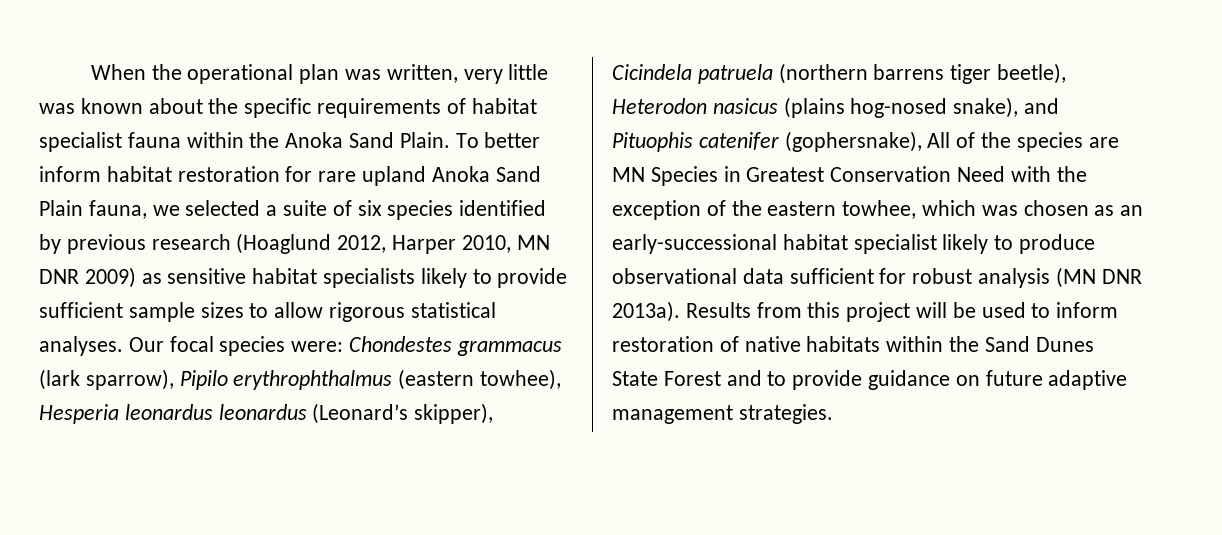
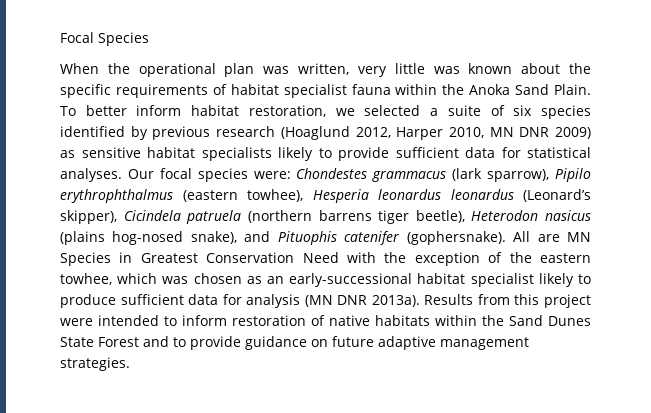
+ Focal Species
- To better inform habitat restoration for rare upland Anoka Sand Plain fauna, we selected a suite of six species identified by previous research (Hoaglund 2012, Harper 2010, MN DNR 2009) as sensitive habitat specialists likely to provide sufficient sample sizes to allow rigorous statistical analyses.
+ To better inform habitat restoration, we selected a suite of six species identified by previous research (Hoaglund 2012, Harper 2010, MN DNR 2009) as sensitive habitat specialists likely to provide sufficient data for statistical analyses.
- Our focal species were: Chondestes grammacus (lark sparrow), Pipilo erythrophthalmus (eastern towhee), Hesperia leonardus leonardus (Leonard’s skipper), Cicindela patruela (northern barrens tiger beetle), Heterodon nasicus (plains hog-nosed snake), and Pituophis catenifer (gophersnake), All of the species are MN Species in Greatest Conservation Need with the exception of the eastern towhee, which was chosen as an early-successional habitat specialist likely to produce observational data sufficient for robust analysis (MN DNR 2013a).
+ Our focal species were: Chondestes grammacus (lark sparrow), Pipilo erythrophthalmus (eastern towhee), Hesperia leonardus leonardus (Leonard’s skipper), Cicindela patruela (northern barrens tiger beetle), Heterodon nasicus (plains hog-nosed snake), and Pituophis catenifer (gophersnake). All are MN Species in Greatest Conservation Need with the exception of the eastern towhee, which was chosen as an early-successional habitat specialist likely to produce sufficient data for analysis (MN DNR 2013a).
- Results from this project will be used to inform restoration of native habitats within the Sand Dunes State Forest and to provide guidance on future adaptive management strategies.
+ Results from this project were intended to inform restoration of native habitats within the Sand Dunes State Forest and to provide guidance on future adaptive management strategies.

